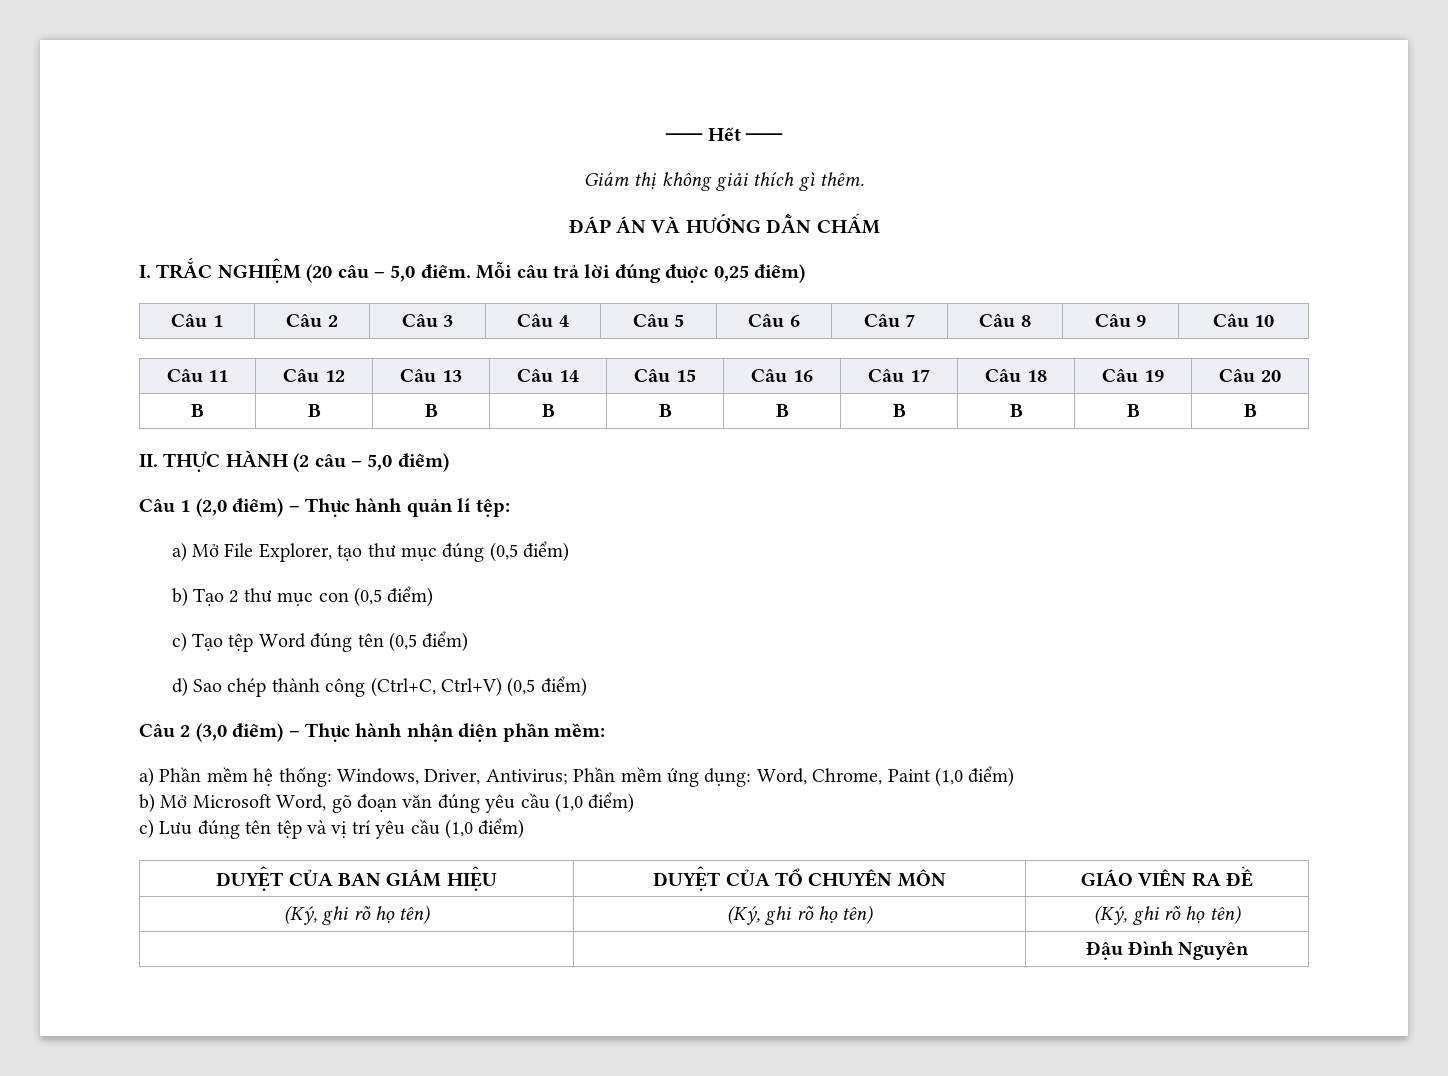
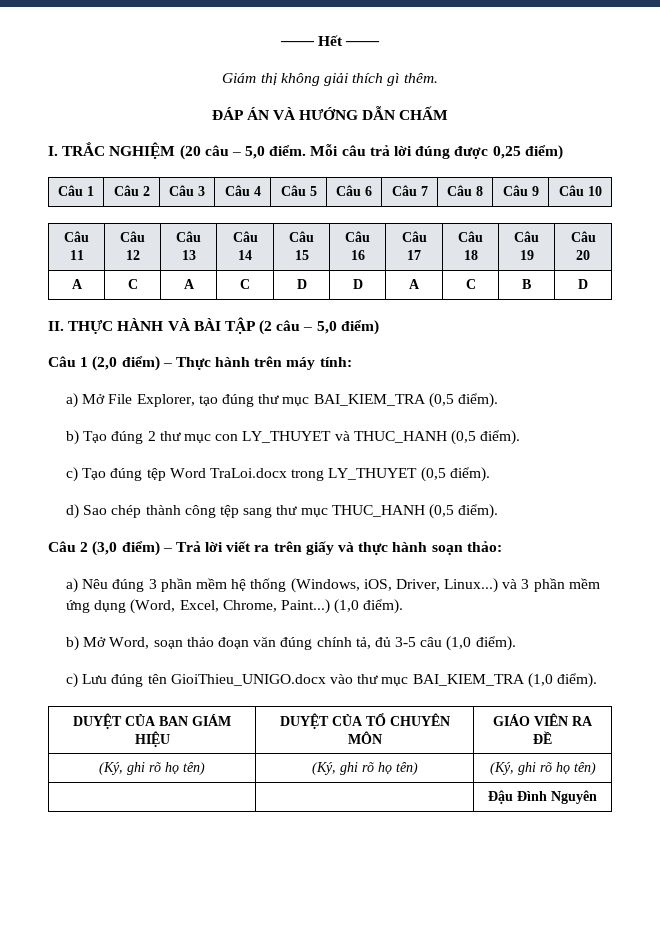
- B | B | B | B | B | B | B | B | B | B
+ A | C | A | C | D | D | A | C | B | D
- II. THỰC HÀNH (2 câu – 5,0 điểm)
+ II. THỰC HÀNH VÀ BÀI TẬP (2 câu – 5,0 điểm)
- Câu 1 (2,0 điểm) – Thực hành quản lí tệp:
+ Câu 1 (2,0 điểm) – Thực hành trên máy tính:
- a) Mở File Explorer, tạo thư mục đúng (0,5 điểm)
+ a) Mở File Explorer, tạo đúng thư mục BAI_KIEM_TRA (0,5 điểm).
- b) Tạo 2 thư mục con (0,5 điểm)
+ b) Tạo đúng 2 thư mục con LY_THUYET và THUC_HANH (0,5 điểm).
- c) Tạo tệp Word đúng tên (0,5 điểm)
+ c) Tạo đúng tệp Word TraLoi.docx trong LY_THUYET (0,5 điểm).
- d) Sao chép thành công (Ctrl+C, Ctrl+V) (0,5 điểm)
+ d) Sao chép thành công tệp sang thư mục THUC_HANH (0,5 điểm).
- Câu 2 (3,0 điểm) – Thực hành nhận diện phần mềm:
- a) Phần mềm hệ thống: Windows, Driver, Antivirus; Phần mềm ứng dụng: Word, Chrome, Paint (1,0 điểm)
- b) Mở Microsoft Word, gõ đoạn văn đúng yêu cầu (1,0 điểm)
- c) Lưu đúng tên tệp và vị trí yêu cầu (1,0 điểm)
+ Câu 2 (3,0 điểm) – Trả lời viết ra trên giấy và thực hành soạn thảo:
+ a) Nêu đúng 3 phần mềm hệ thống (Windows, iOS, Driver, Linux...) và 3 phần mềm ứng dụng (Word, Excel, Chrome, Paint...) (1,0 điểm).
+ b) Mở Word, soạn thảo đoạn văn đúng chính tả, đủ 3-5 câu (1,0 điểm).
+ c) Lưu đúng tên GioiThieu_UNIGO.docx vào thư mục BAI_KIEM_TRA (1,0 điểm).

